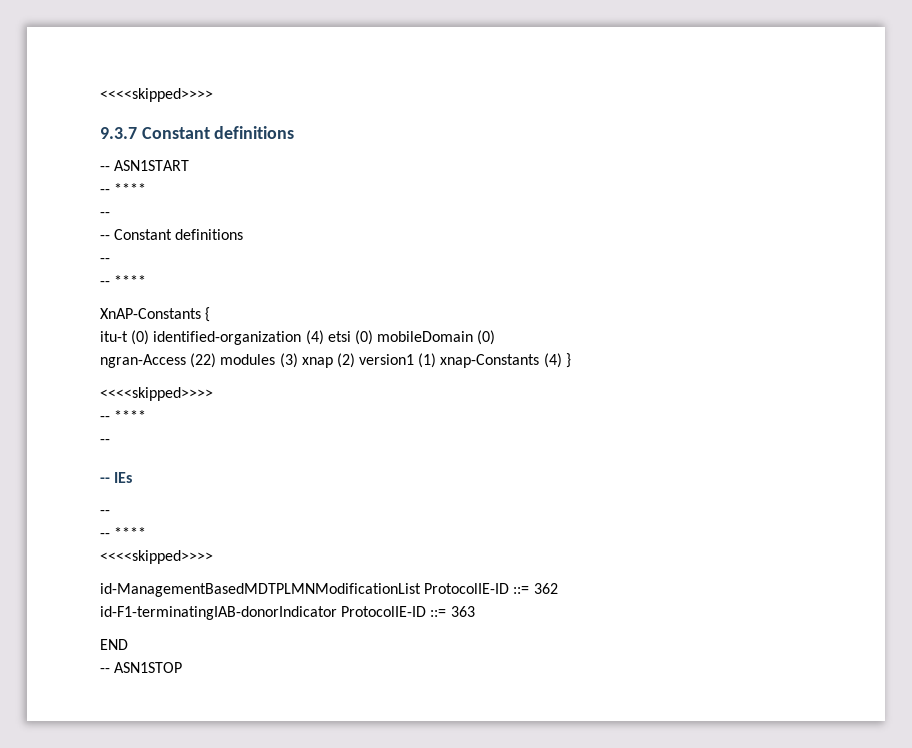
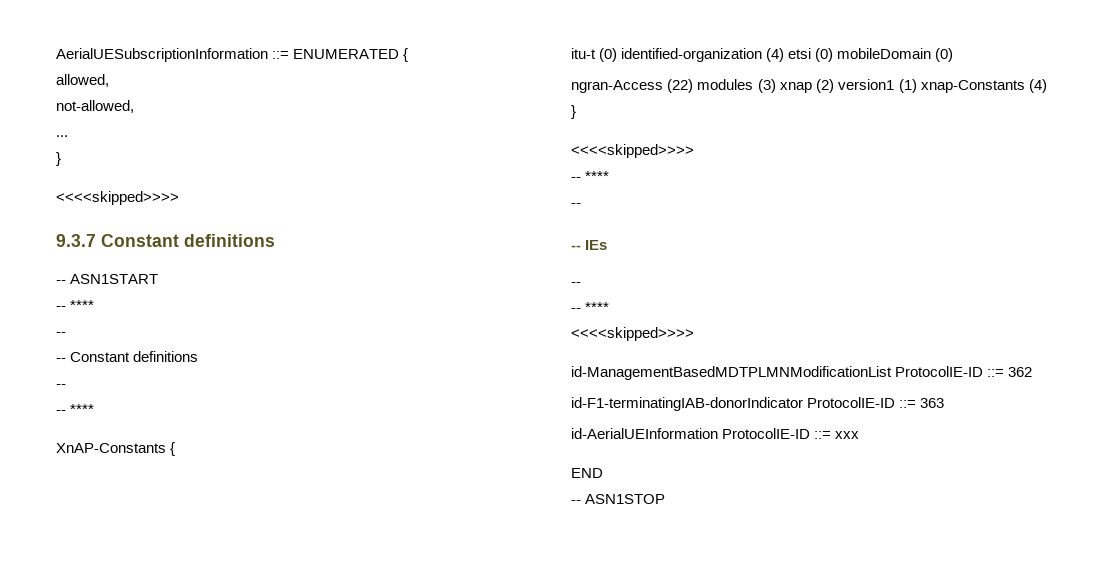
+ AerialUESubscriptionInformation ::= ENUMERATED {
+ allowed,
+ not-allowed,
+ ...
+ }
+ id-AerialUEInformation ProtocolIE-ID ::= xxx

